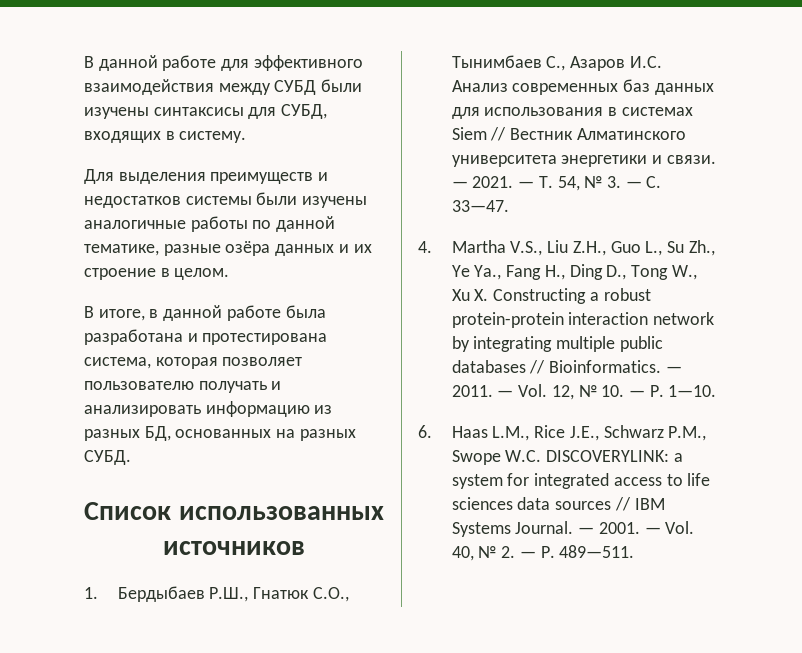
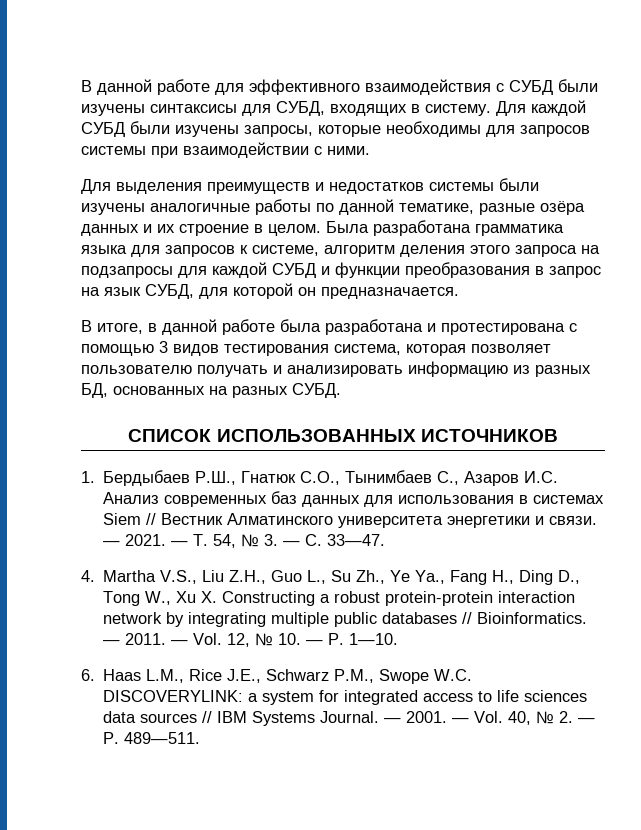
- В данной работе для эффективного взаимодействия между СУБД были изучены синтаксисы для СУБД, входящих в систему.
+ В данной работе для эффективного взаимодействия с СУБД были изучены синтаксисы для СУБД, входящих в систему. Для каждой СУБД были изучены запросы, которые необходимы для запросов системы при взаимодействии с ними.
+ Была разработана грамматика языка для запросов к системе, алгоритм деления этого запроса на подзапросы для каждой СУБД и функции преобразования в запрос на язык СУБД, для которой он предназначается.
- В итоге, в данной работе была разработана и протестирована система, которая позволяет пользователю получать и анализировать информацию из разных БД, основанных на разных СУБД.
+ В итоге, в данной работе была разработана и протестирована с помощью 3 видов тестирования система, которая позволяет пользователю получать и анализировать информацию из разных БД, основанных на разных СУБД.
- Список использованных источников
+ СПИСОК ИСПОЛЬЗОВАННЫХ ИСТОЧНИКОВ

